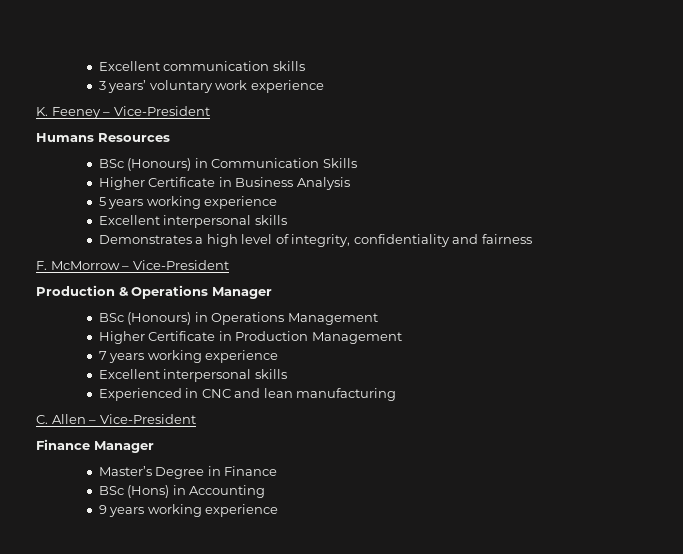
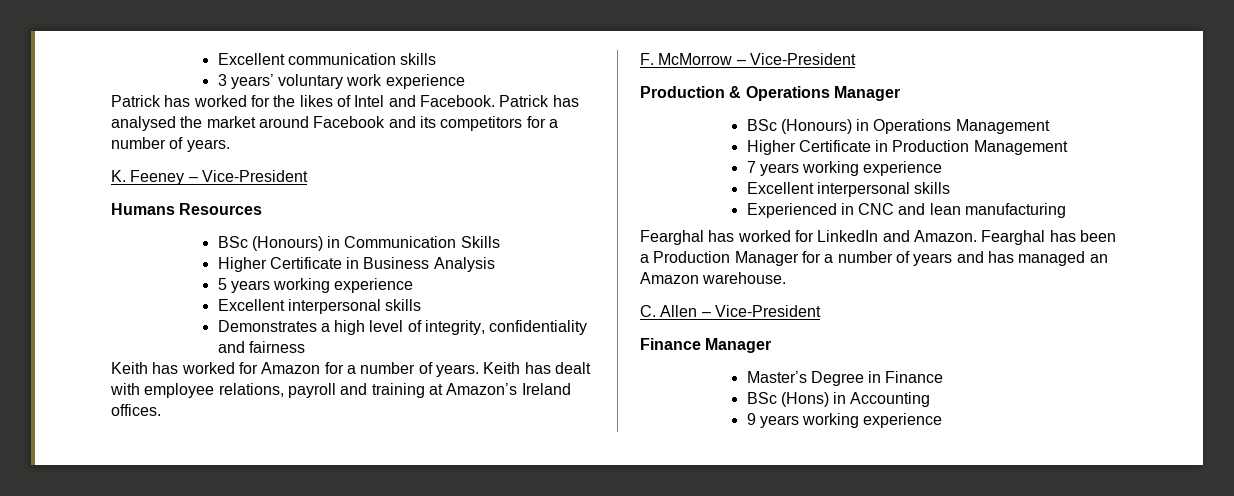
+ Patrick has worked for the likes of Intel and Facebook. Patrick has analysed the market around Facebook and its competitors for a number of years.
+ Keith has worked for Amazon for a number of years. Keith has dealt with employee relations, payroll and training at Amazon’s Ireland offices.
+ Fearghal has worked for LinkedIn and Amazon. Fearghal has been a Production Manager for a number of years and has managed an Amazon warehouse.

